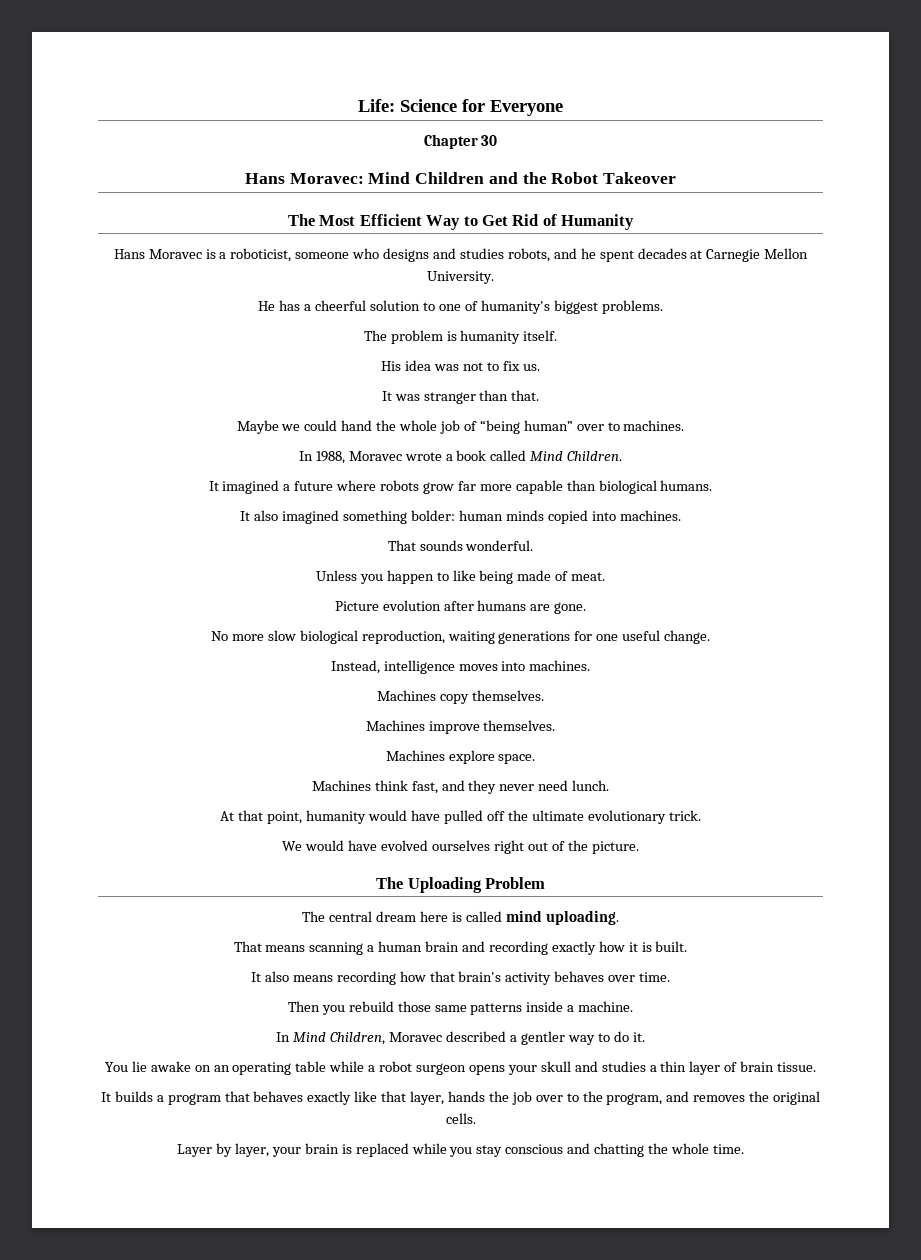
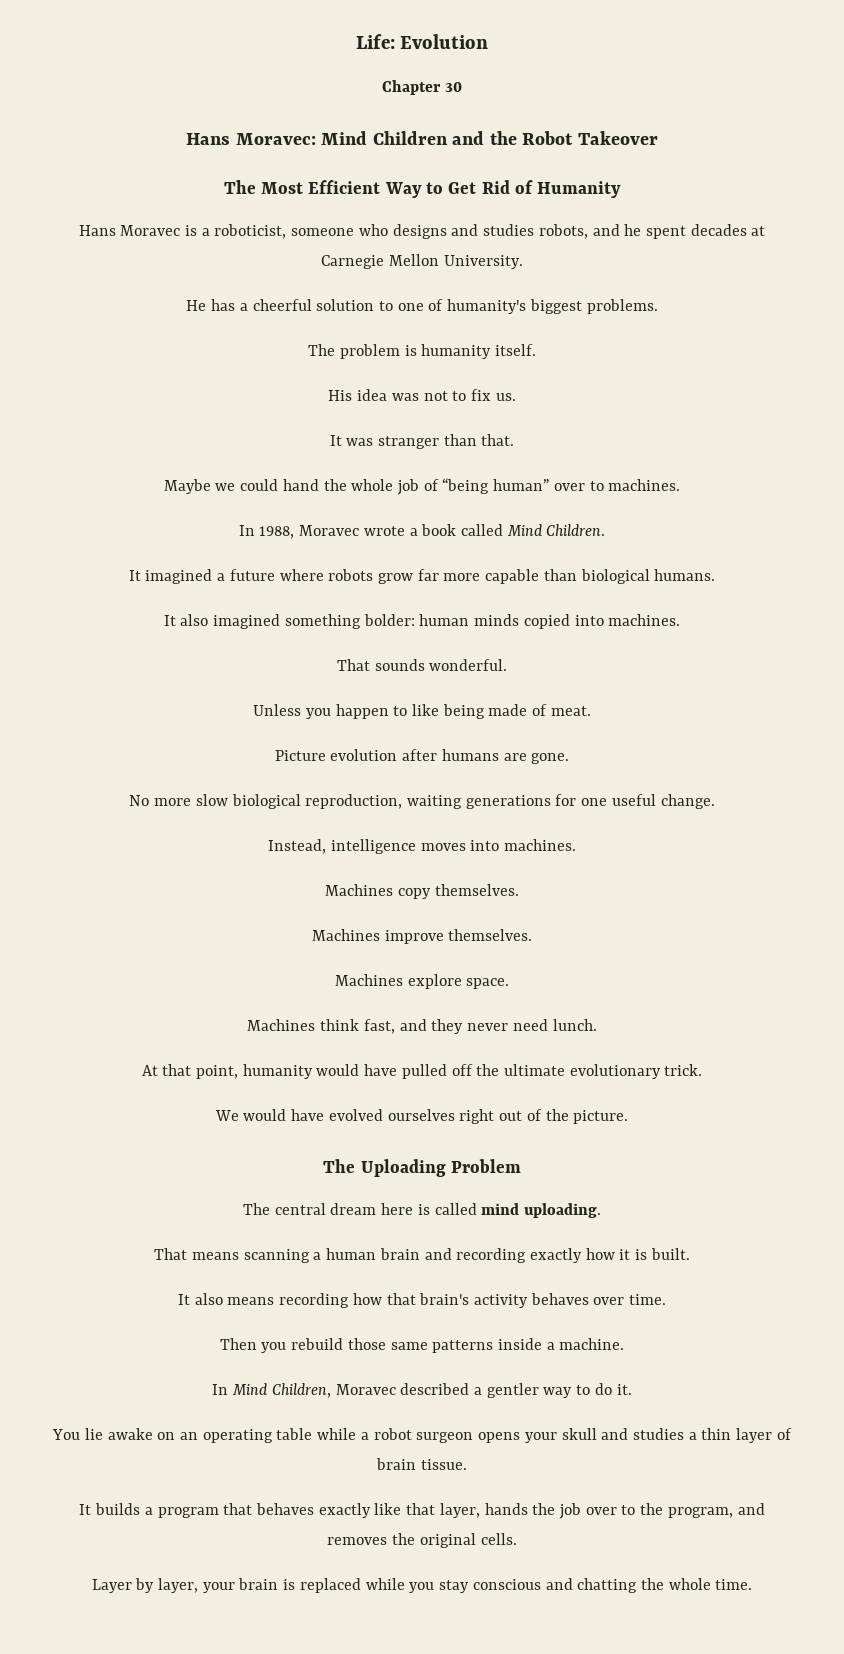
- Life: Science for Everyone
+ Life: Evolution

